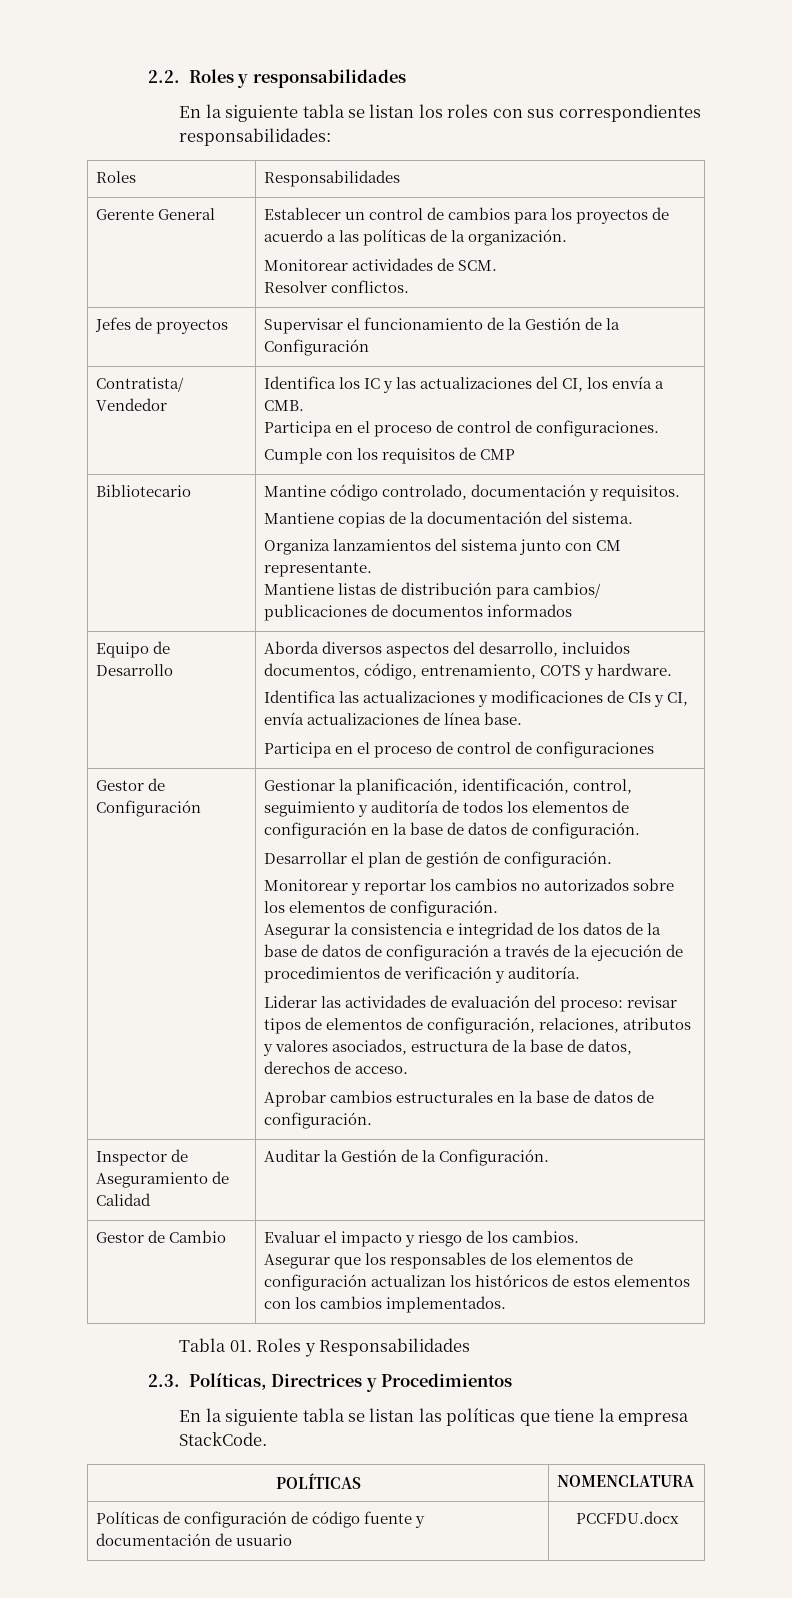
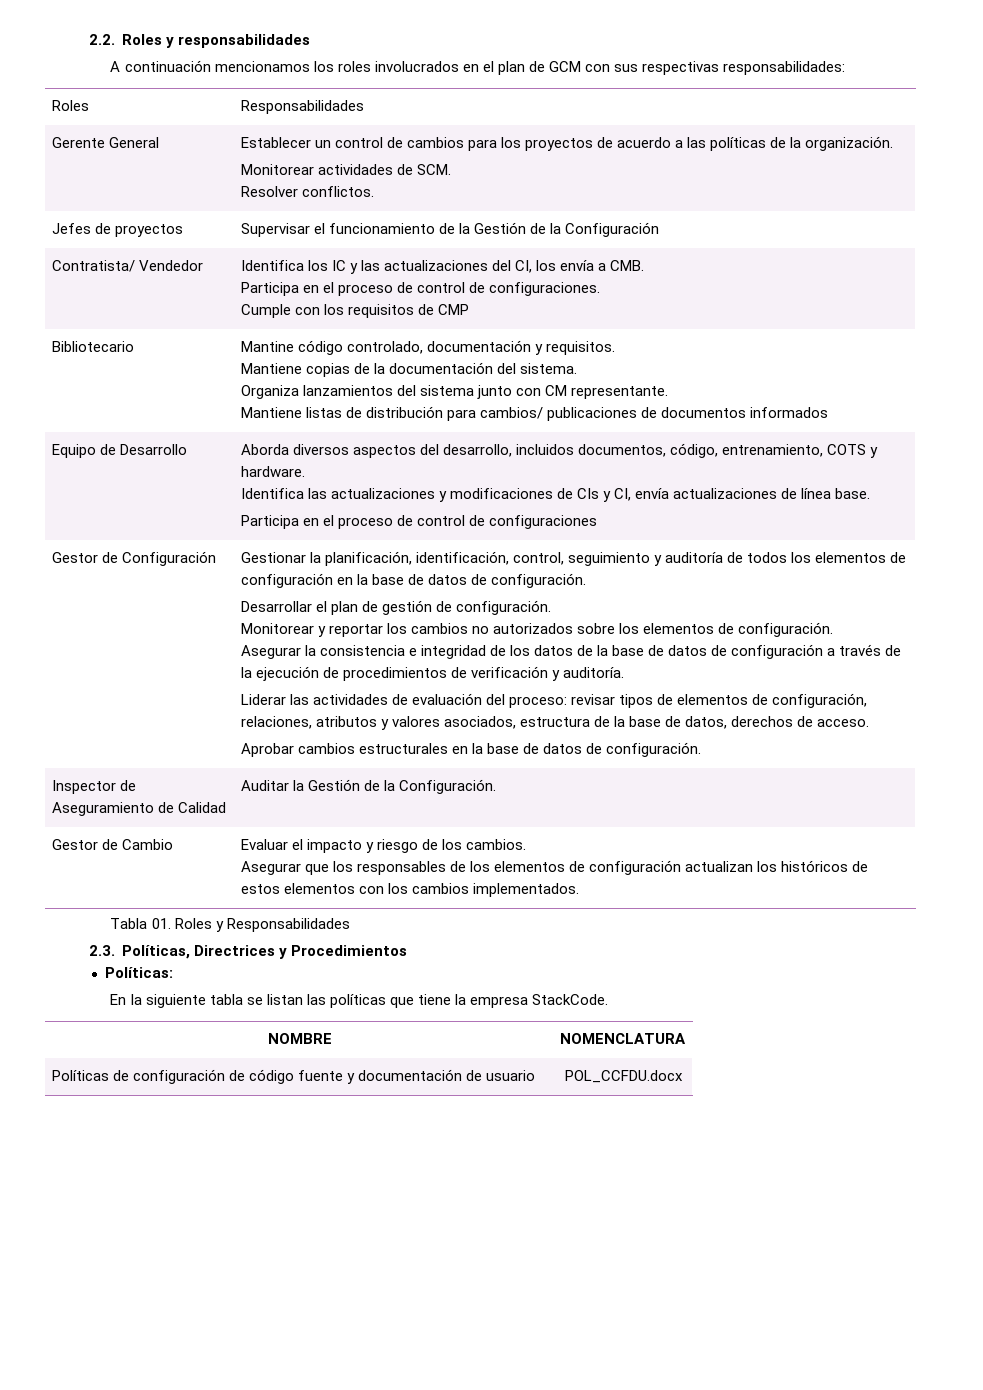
- En la siguiente tabla se listan los roles con sus correspondientes responsabilidades:
+ A continuación mencionamos los roles involucrados en el plan de GCM con sus respectivas responsabilidades:
+ Políticas:
- POLÍTICAS | NOMENCLATURA
+ NOMBRE | NOMENCLATURA
- Políticas de configuración de código fuente y documentación de usuario | PCCFDU.docx
+ Políticas de configuración de código fuente y documentación de usuario | POL_CCFDU.docx

